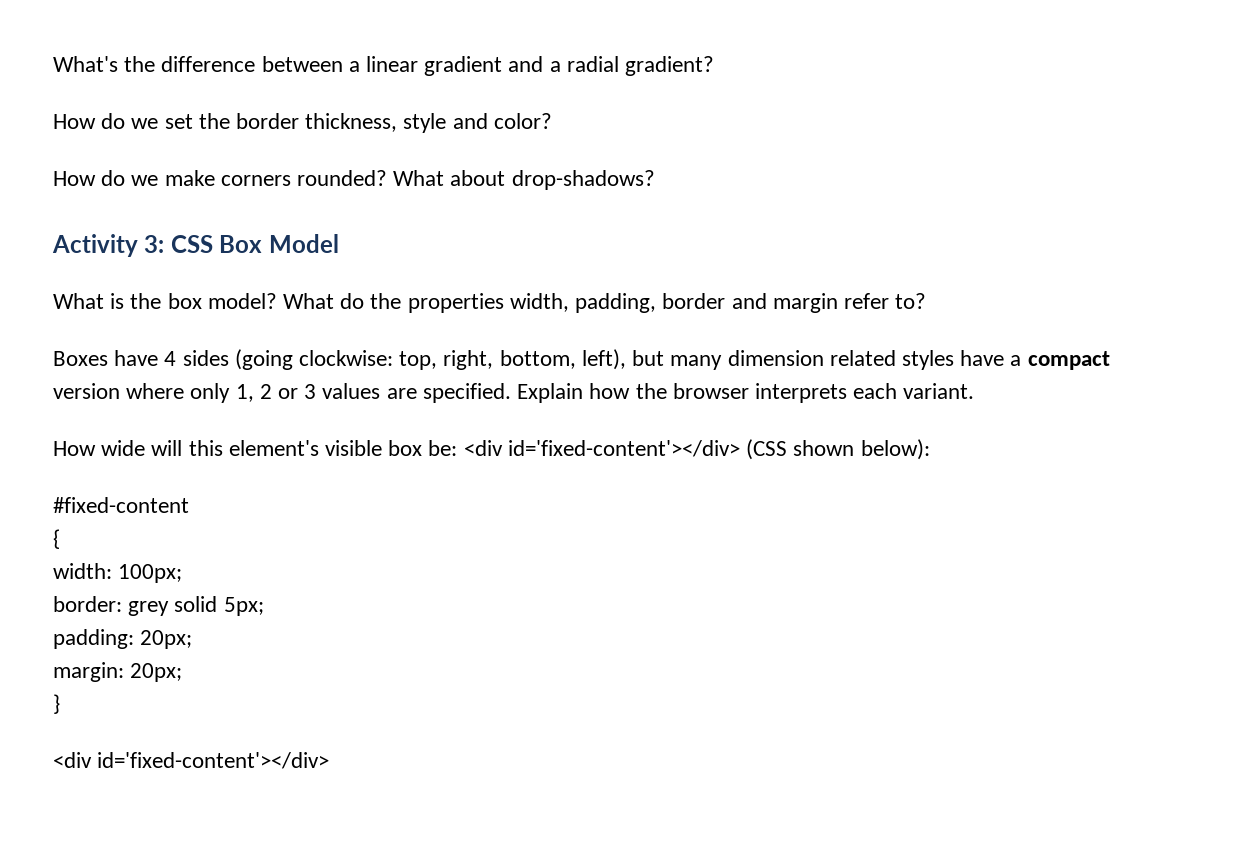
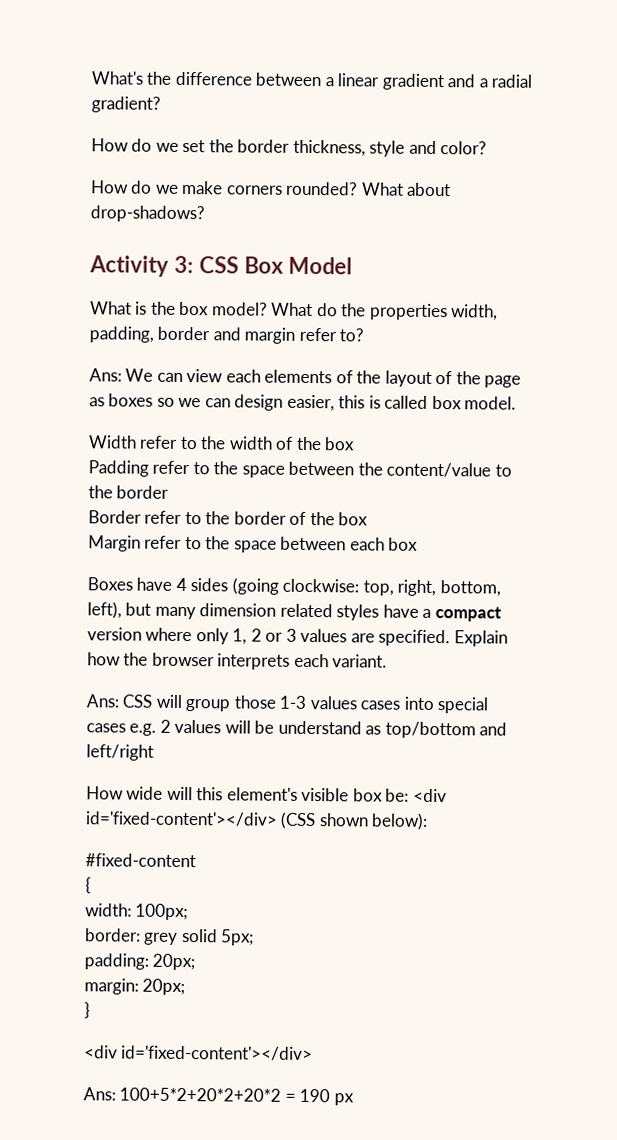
+ Ans: We can view each elements of the layout of the page as boxes so we can design easier, this is called box model.
+ Width refer to the width of the box
+ Padding refer to the space between the content/value to the border
+ Border refer to the border of the box
+ Margin refer to the space between each box
+ Ans: CSS will group those 1-3 values cases into special cases e.g. 2 values will be understand as top/bottom and left/right
+ Ans: 100+5*2+20*2+20*2 = 190 px

